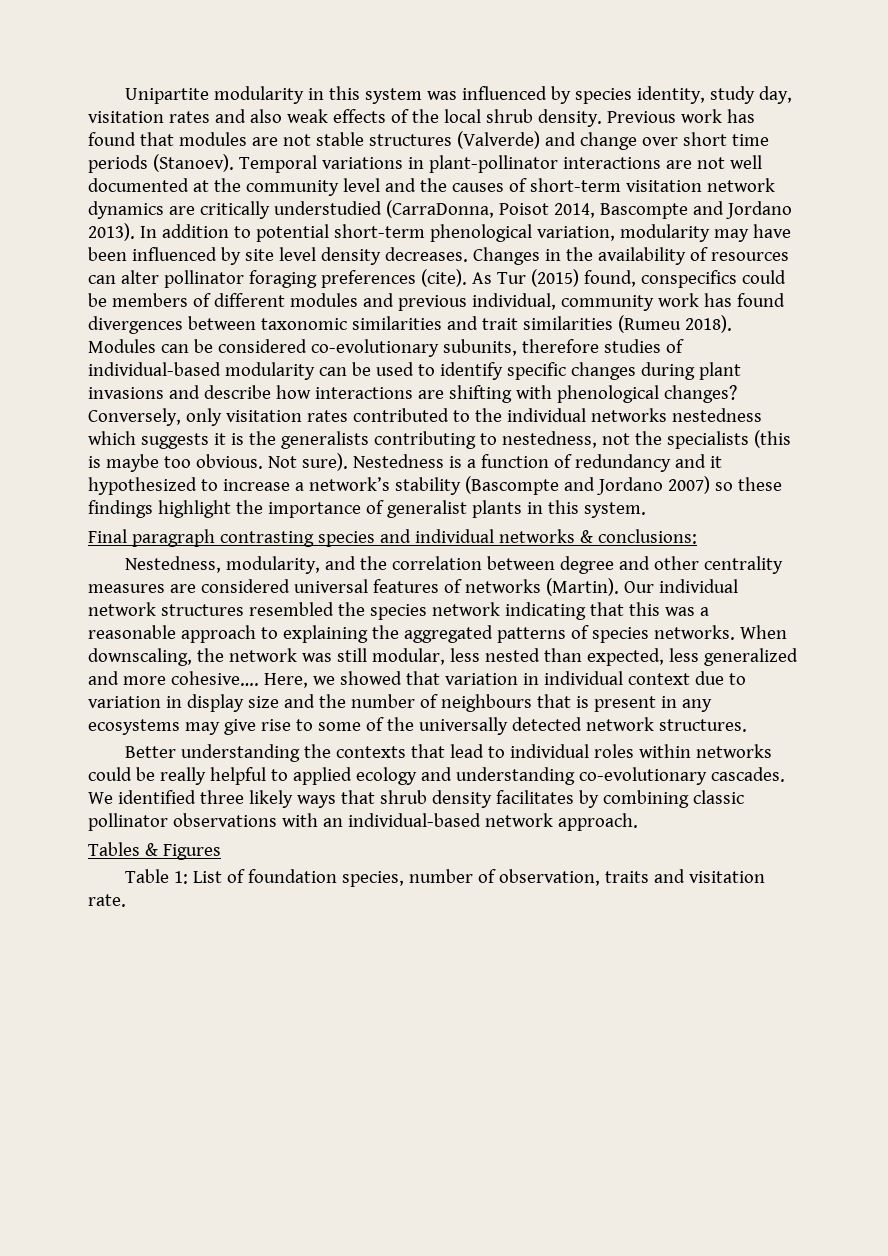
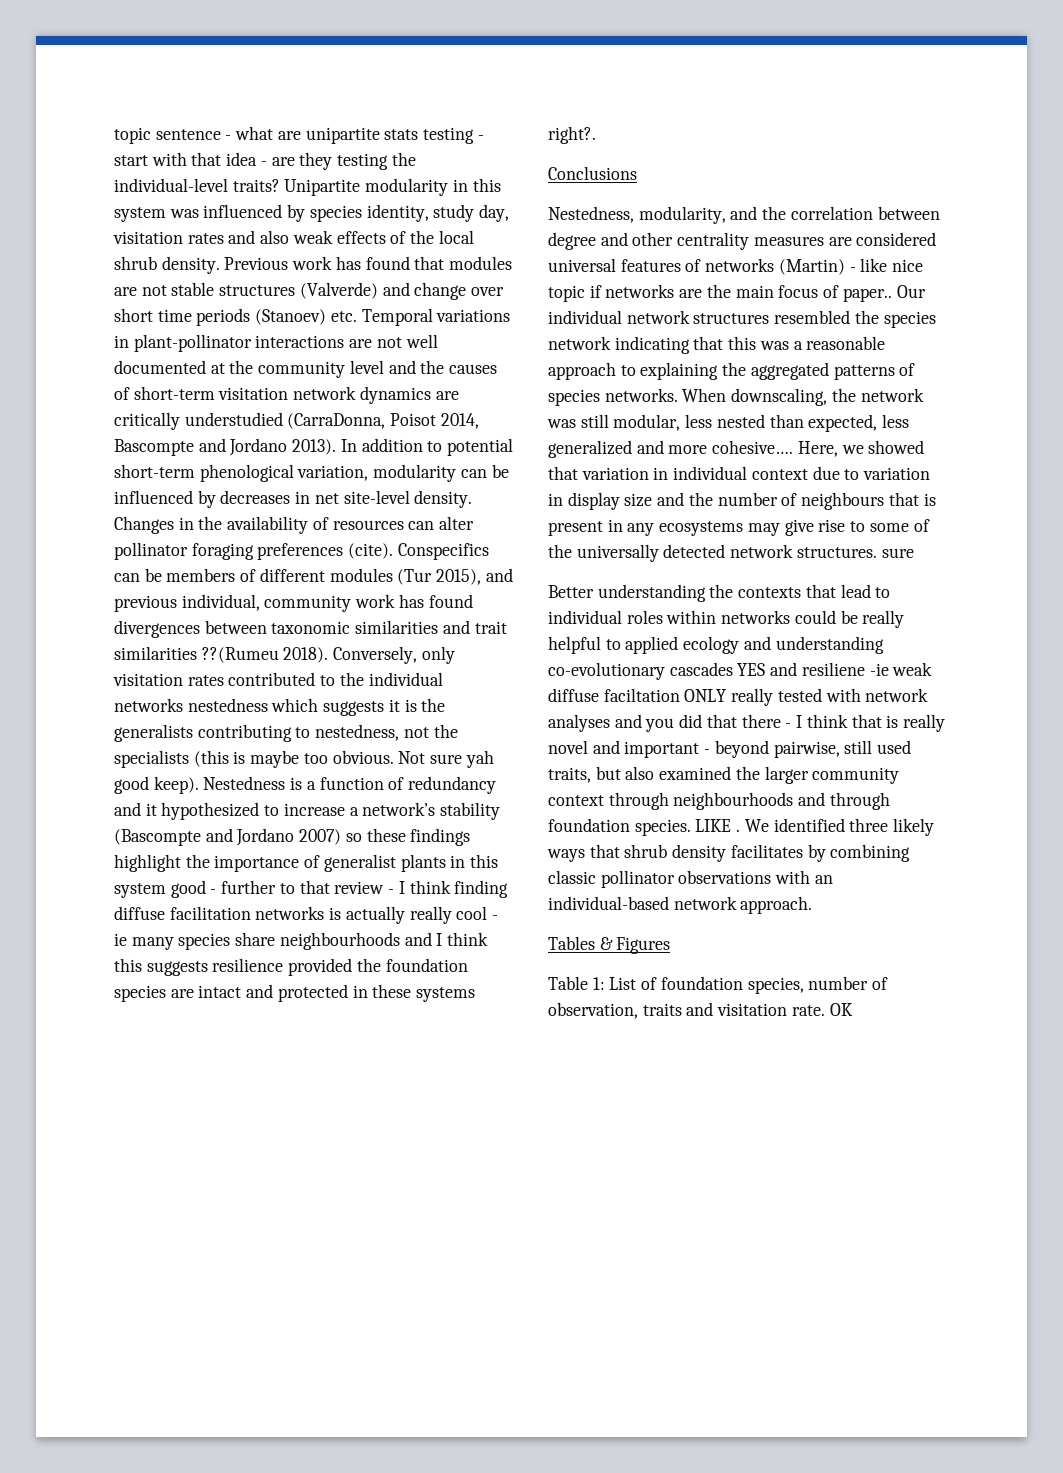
+ topic sentence - what are unipartite stats testing - start with that idea - are they testing the individual-level traits?
- Previous work has found that modules are not stable structures (Valverde) and change over short time periods (Stanoev). Temporal variations in plant-pollinator interactions are not well documented at the community level and the causes of short-term visitation network dynamics are critically understudied (CarraDonna, Poisot 2014, Bascompte and Jordano 2013).
+ Previous work has found that modules are not stable structures (Valverde) and change over short time periods (Stanoev) etc. Temporal variations in plant-pollinator interactions are not well documented at the community level and the causes of short-term visitation network dynamics are critically understudied (CarraDonna, Poisot 2014, Bascompte and Jordano 2013).
- In addition to potential short-term phenological variation, modularity may have been influenced by site level density decreases.
+ In addition to potential short-term phenological variation, modularity can be influenced by decreases in net site-level density.
- As Tur (2015) found, conspecifics could be members of different modules and previous individual, community work has found divergences between taxonomic similarities and trait similarities (Rumeu 2018). Modules can be considered co-evolutionary subunits, therefore studies of individual-based modularity can be used to identify specific changes during plant invasions and describe how interactions are shifting with phenological changes?
+ Conspecifics can be members of different modules (Tur 2015), and previous individual, community work has found divergences between taxonomic similarities and trait similarities ??(Rumeu 2018).
- Not sure).
+ Not sure yah good keep).
- Nestedness is a function of redundancy and it hypothesized to increase a network’s stability (Bascompte and Jordano 2007) so these findings highlight the importance of generalist plants in this system.
- Final paragraph contrasting species and individual networks & conclusions:
+ Nestedness is a function of redundancy and it hypothesized to increase a network’s stability (Bascompte and Jordano 2007) so these findings highlight the importance of generalist plants in this system good - further to that review - I think finding diffuse facilitation networks is actually really cool - ie many species share neighbourhoods and I think this suggests resilience provided the foundation species are intact and protected in these systems right?.
+ Conclusions
- Nestedness, modularity, and the correlation between degree and other centrality measures are considered universal features of networks (Martin).
+ Nestedness, modularity, and the correlation between degree and other centrality measures are considered universal features of networks (Martin) - like nice topic if networks are the main focus of paper..
- Here, we showed that variation in individual context due to variation in display size and the number of neighbours that is present in any ecosystems may give rise to some of the universally detected network structures.
+ Here, we showed that variation in individual context due to variation in display size and the number of neighbours that is present in any ecosystems may give rise to some of the universally detected network structures. sure
- Better understanding the contexts that lead to individual roles within networks could be really helpful to applied ecology and understanding co-evolutionary cascades.
+ Better understanding the contexts that lead to individual roles within networks could be really helpful to applied ecology and understanding co-evolutionary cascades YES and resiliene -ie weak diffuse faciltation ONLY really tested with network analyses and you did that there - I think that is really novel and important - beyond pairwise, still used traits, but also examined the larger community context through neighbourhoods and through foundation species. LIKE .
+ OK

